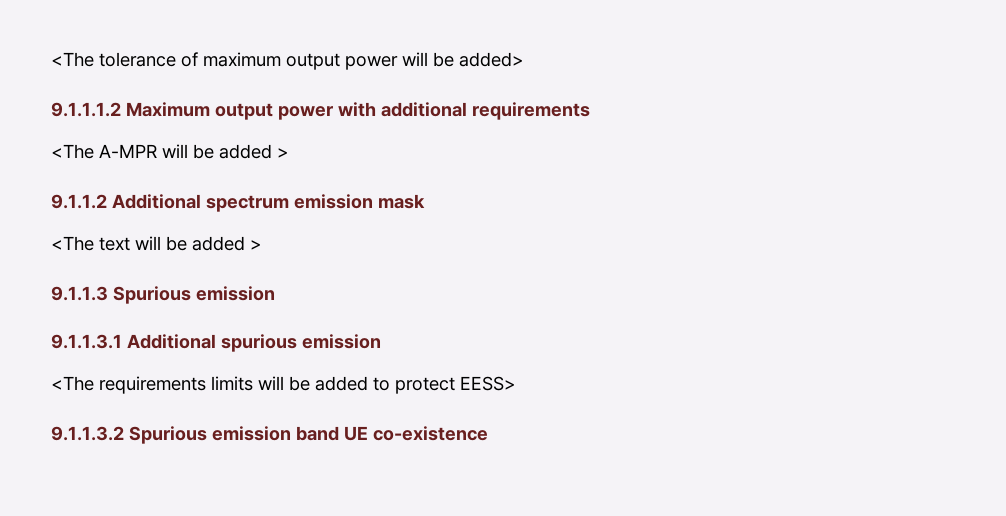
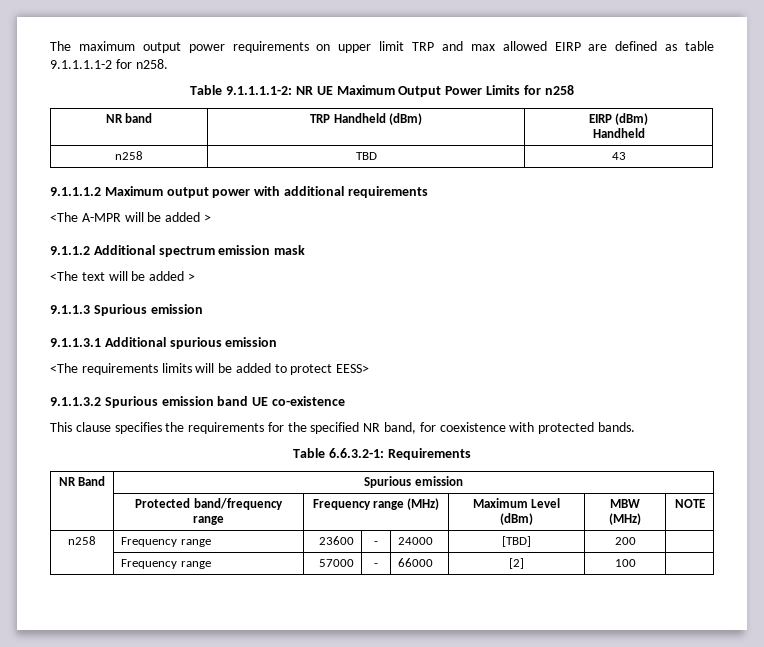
- <The tolerance of maximum output power will be added>
+ The maximum output power requirements on upper limit TRP and max allowed EIRP are defined as table 9.1.1.1.1-2 for n258.
+ Table 9.1.1.1.1-2: NR UE Maximum Output Power Limits for n258
+ NR band | TRP Handheld (dBm) | EIRP (dBm)
+ Handheld
+ n258 | TBD | 43
+ This clause specifies the requirements for the specified NR band, for coexistence with protected bands.
+ Table 6.6.3.2-1: Requirements
+ NR Band | Spurious emission
+ | Protected band/frequency range | Frequency range (MHz) | Maximum Level (dBm) | MBW (MHz) | NOTE
+ n258 | Frequency range | 23600 | - | 24000 | [TBD] | 200 |
+ | Frequency range | 57000 | - | 66000 | [2] | 100 |

